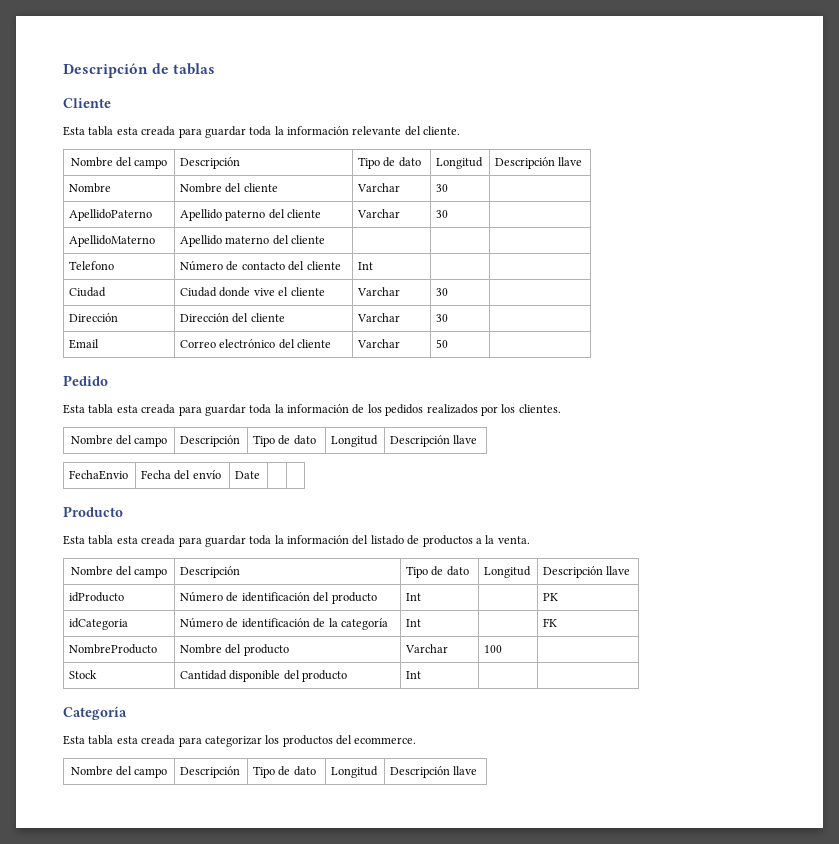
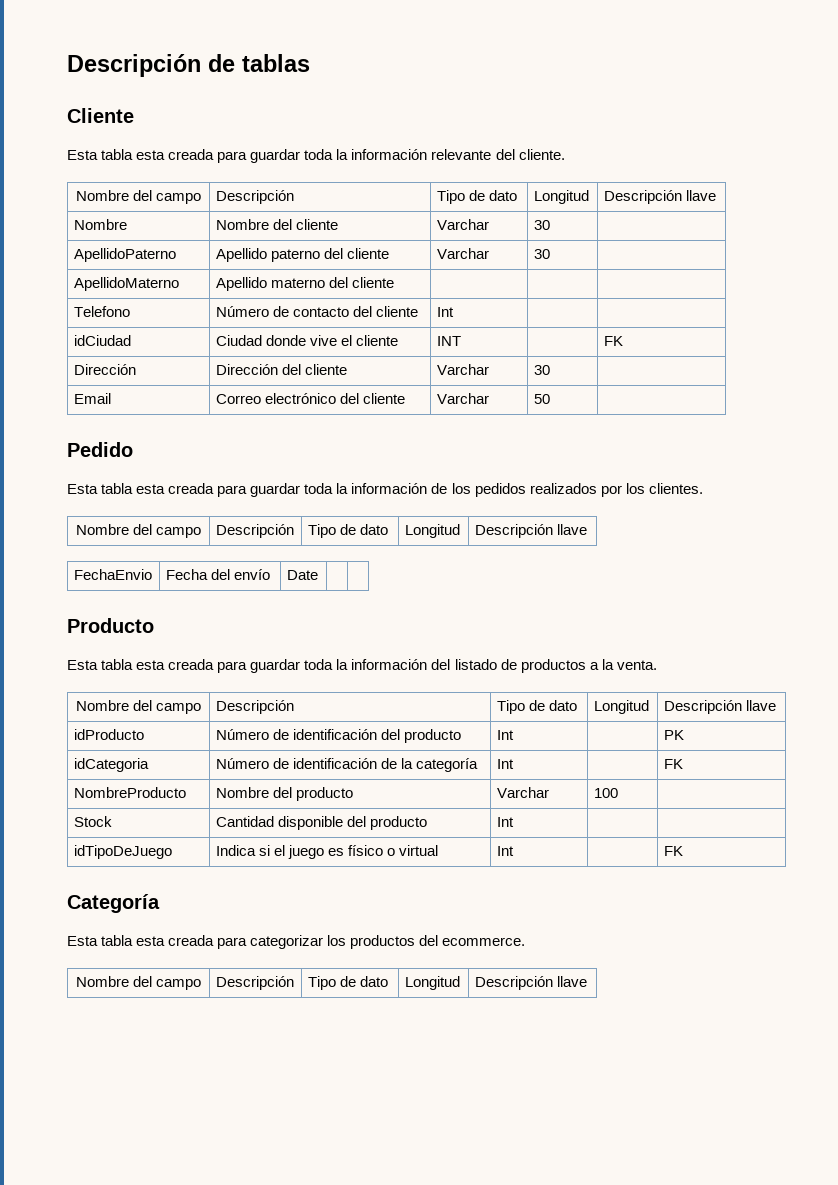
- Ciudad | Ciudad donde vive el cliente | Varchar | 30 |
+ idCiudad | Ciudad donde vive el cliente | INT | | FK
+ idTipoDeJuego | Indica si el juego es físico o virtual | Int | | FK

